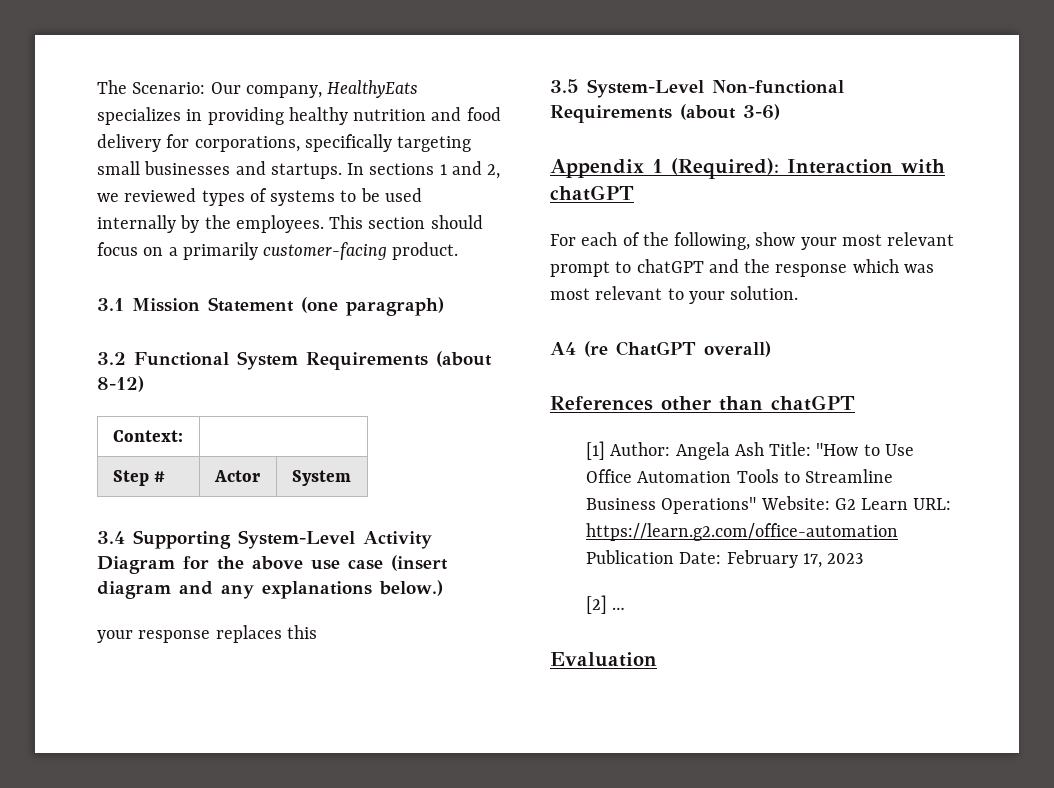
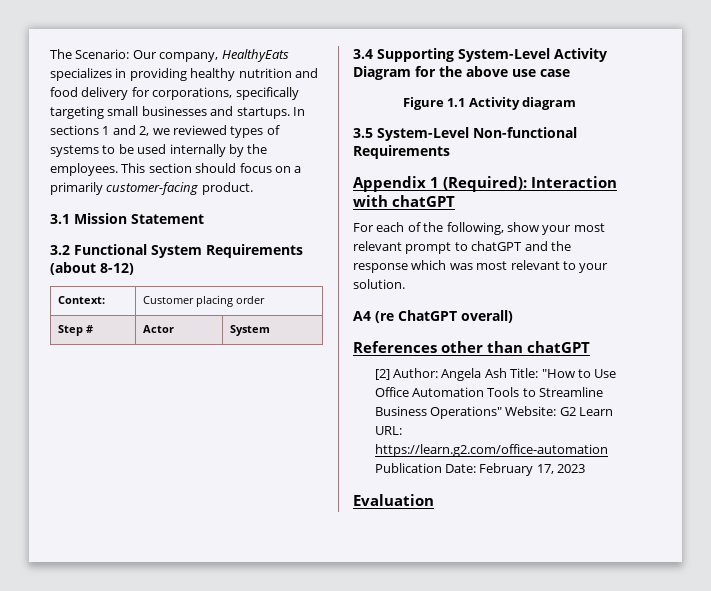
- 3.1 Mission Statement (one paragraph)
+ 3.1 Mission Statement
- Context: |
+ Context: | Customer placing order
- 3.4 Supporting System-Level Activity Diagram for the above use case (insert diagram and any explanations below.)
- your response replaces this
+ 3.4 Supporting System-Level Activity Diagram for the above use case
+ Figure 1.1 Activity diagram
- 3.5 System-Level Non-functional Requirements (about 3-6)
+ 3.5 System-Level Non-functional Requirements
- [1] Author: Angela Ash Title: "How to Use Office Automation Tools to Streamline Business Operations" Website: G2 Learn URL: https://learn.g2.com/office-automation Publication Date: February 17, 2023
+ [2] Author: Angela Ash Title: "How to Use Office Automation Tools to Streamline Business Operations" Website: G2 Learn URL: https://learn.g2.com/office-automation Publication Date: February 17, 2023
- [2] …

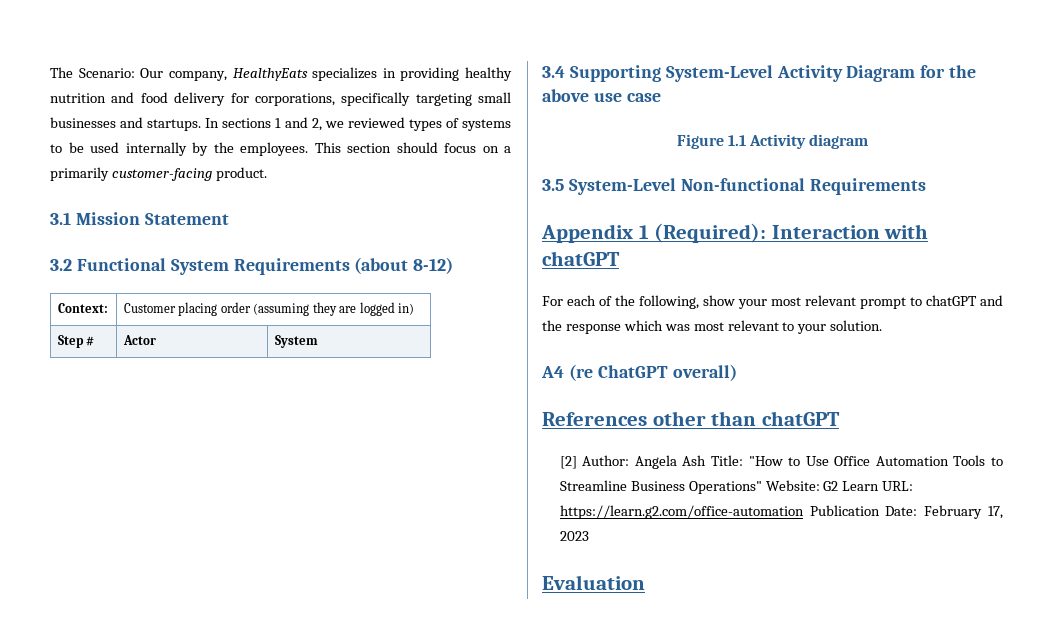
- Context: | Customer placing order
+ Context: | Customer placing order (assuming they are logged in)

